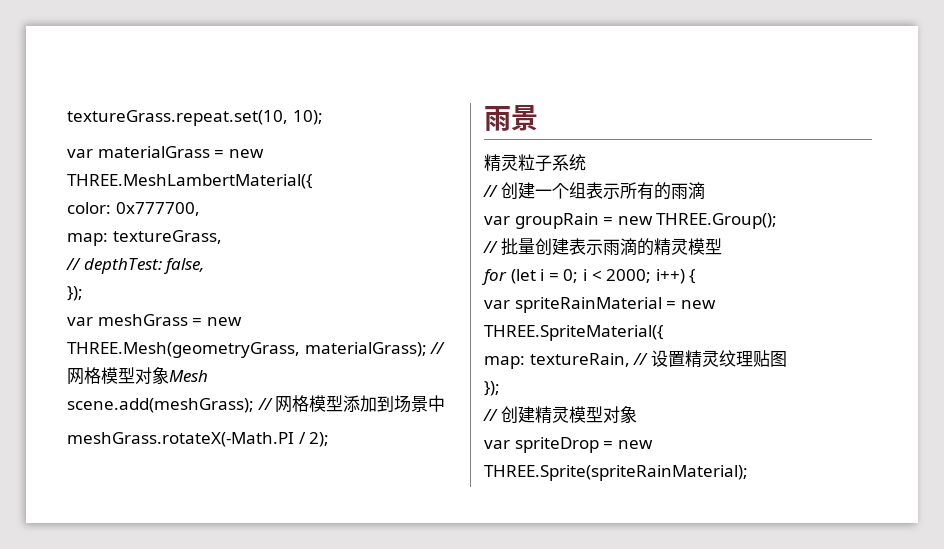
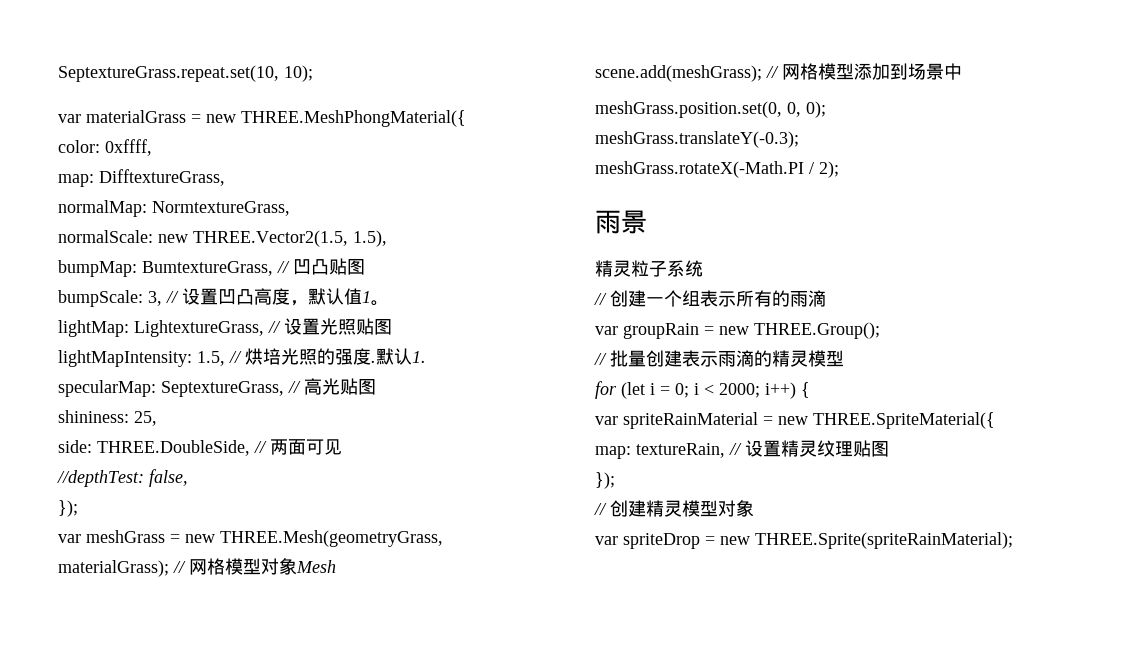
- textureGrass.repeat.set(10, 10);
+ SeptextureGrass.repeat.set(10, 10);
- var materialGrass = new THREE.MeshLambertMaterial({
+ var materialGrass = new THREE.MeshPhongMaterial({
- color: 0x777700,
- map: textureGrass,
- // depthTest: false,
+ color: 0xffff,
+ map: DifftextureGrass,
+ normalMap: NormtextureGrass,
+ normalScale: new THREE.Vector2(1.5, 1.5),
+ bumpMap: BumtextureGrass, // 凹凸贴图
+ bumpScale: 3, // 设置凹凸高度，默认值1。
+ lightMap: LightextureGrass, // 设置光照贴图
+ lightMapIntensity: 1.5, // 烘培光照的强度.默认1.
+ specularMap: SeptextureGrass, // 高光贴图
+ shininess: 25,
+ side: THREE.DoubleSide, // 两面可见
+ //depthTest: false,
+ meshGrass.position.set(0, 0, 0);
+ meshGrass.translateY(-0.3);

